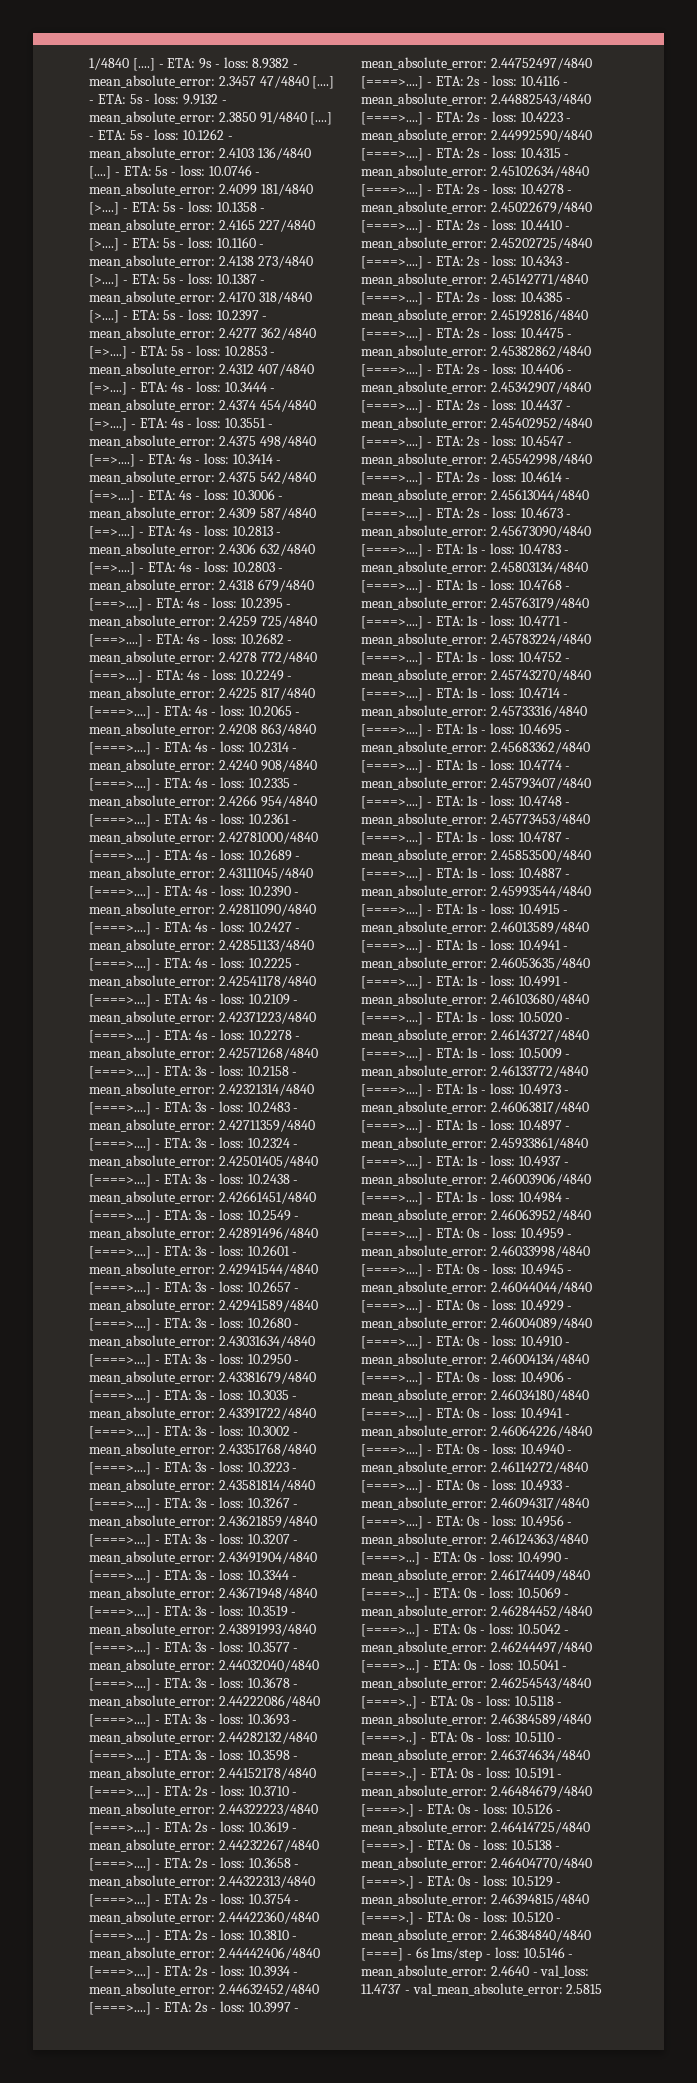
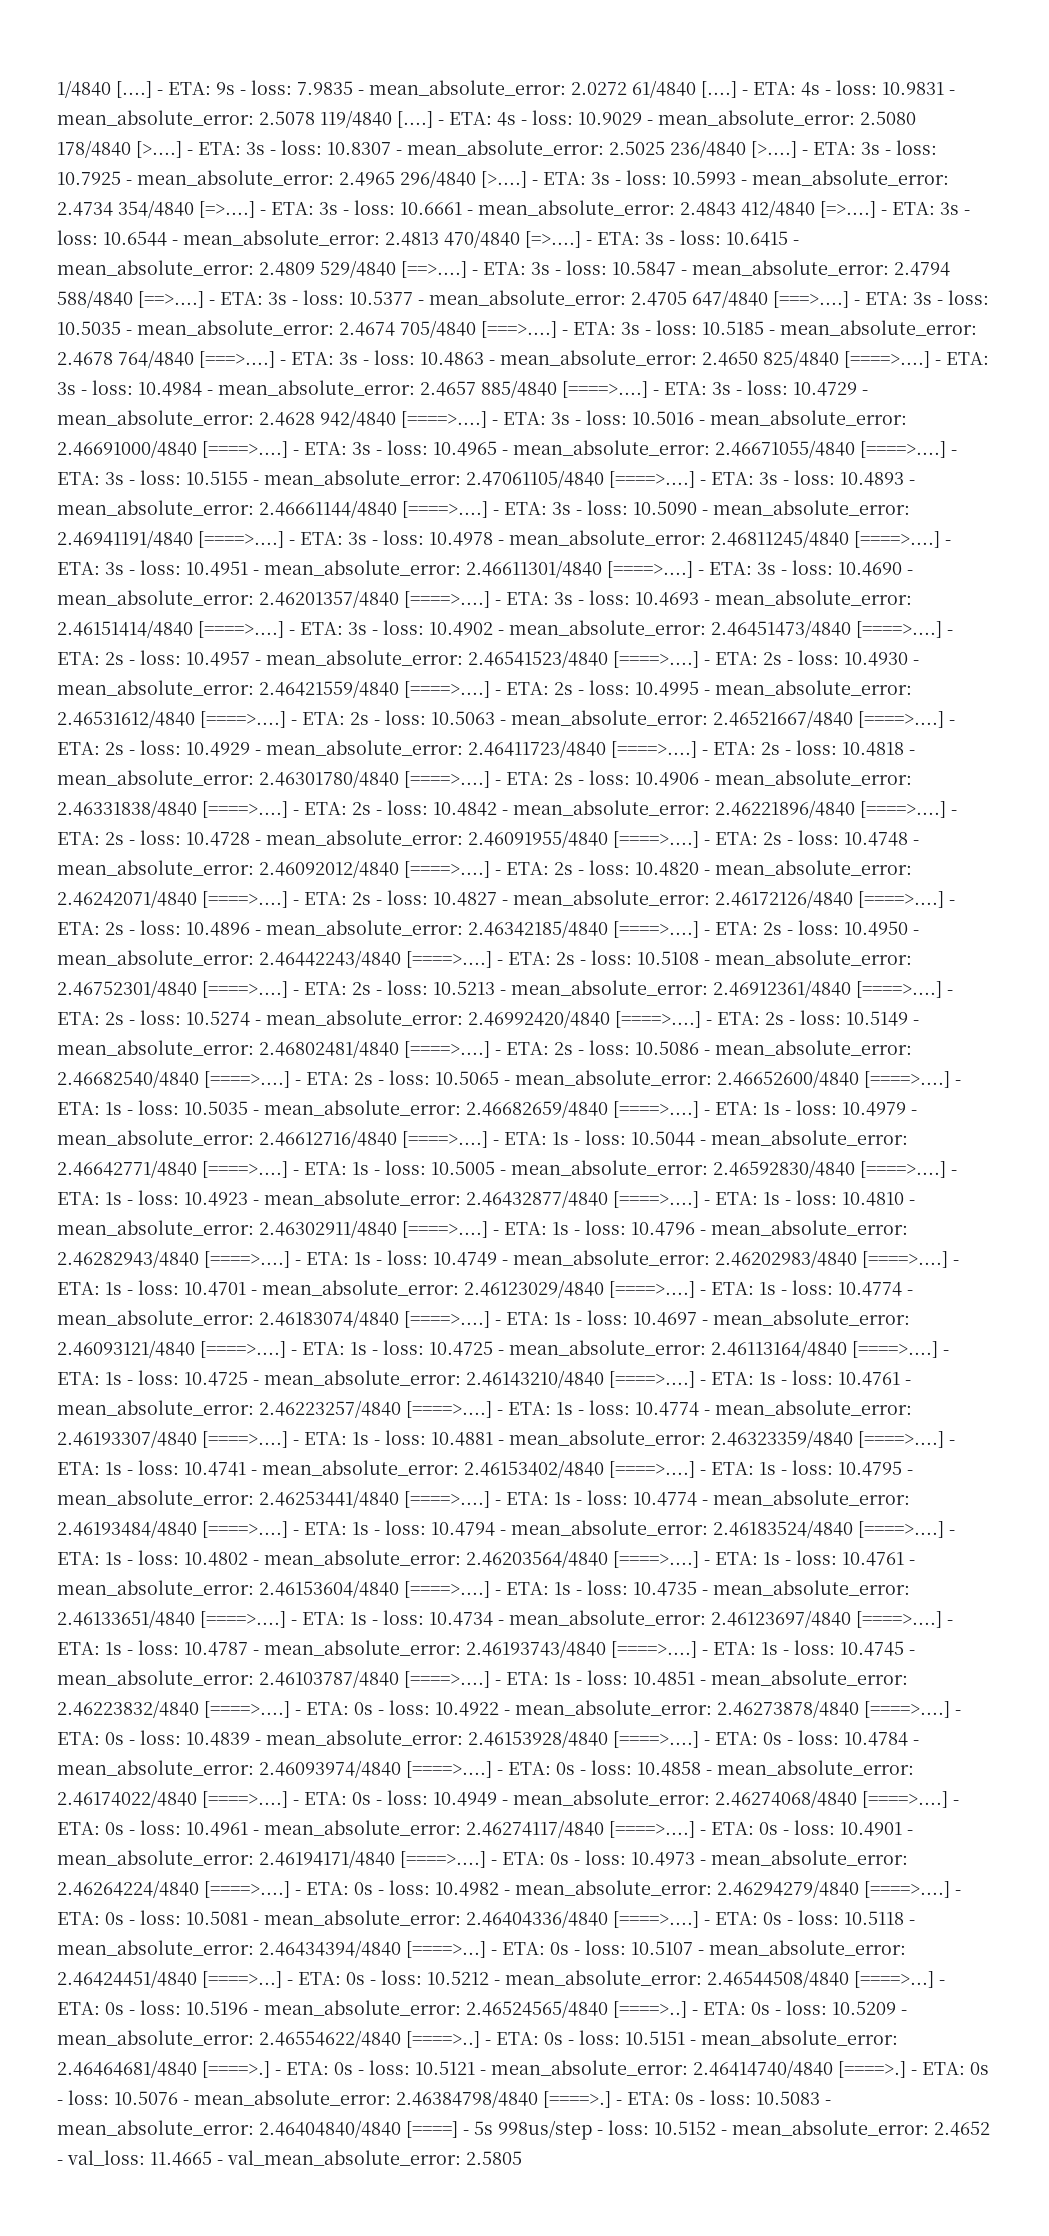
- - ETA: 9s - loss: 8.9382 - mean_absolute_error: 2.3457 47/4840 [....] - ETA: 5s - loss: 9.9132 - mean_absolute_error: 2.3850 91/4840 [....] - ETA: 5s - loss: 10.1262 - mean_absolute_error: 2.4103 136/4840 [....] - ETA: 5s - loss: 10.0746 - mean_absolute_error: 2.4099 181/4840 [>....] - ETA: 5s - loss: 10.1358 - mean_absolute_error: 2.4165 227/4840 [>....] - ETA: 5s - loss: 10.1160 - mean_absolute_error: 2.4138 273/4840 [>....] - ETA: 5s - loss: 10.1387 - mean_absolute_error: 2.4170 318/4840 [>....] - ETA: 5s - loss: 10.2397 - mean_absolute_error: 2.4277 362/4840 [=>....] - ETA: 5s - loss: 10.2853 - mean_absolute_error: 2.4312 407/4840 [=>....] - ETA: 4s - loss: 10.3444 - mean_absolute_error: 2.4374 454/4840 [=>....] - ETA: 4s - loss: 10.3551 - mean_absolute_error: 2.4375 498/4840 [==>....] - ETA: 4s - loss: 10.3414 - mean_absolute_error: 2.4375 542/4840 [==>....] - ETA: 4s - loss: 10.3006 - mean_absolute_error: 2.4309 587/4840 [==>....] - ETA: 4s - loss: 10.2813 - mean_absolute_error: 2.4306 632/4840 [==>....] - ETA: 4s - loss: 10.2803 - mean_absolute_error: 2.4318 679/4840 [===>....] - ETA: 4s - loss: 10.2395 - mean_absolute_error: 2.4259 725/4840 [===>....] - ETA: 4s - loss: 10.2682 - mean_absolute_error: 2.4278 772/4840 [===>....] - ETA: 4s - loss: 10.2249 - mean_absolute_error: 2.4225 817/4840 [====>....] - ETA: 4s - loss: 10.2065 - mean_absolute_error: 2.4208 863/4840 [====>....] - ETA: 4s - loss: 10.2314 - mean_absolute_error: 2.4240 908/4840 [====>....] - ETA: 4s - loss: 10.2335 - mean_absolute_error: 2.4266 954/4840 [====>....] - ETA: 4s - loss: 10.2361 - mean_absolute_error: 2.42781000/4840 [====>....] - ETA: 4s - loss: 10.2689 - mean_absolute_error: 2.43111045/4840 [====>....] - ETA: 4s - loss: 10.2390 - mean_absolute_error: 2.42811090/4840 [====>....] - ETA: 4s - loss: 10.2427 - mean_absolute_error: 2.42851133/4840 [====>....] - ETA: 4s - loss: 10.2225 - mean_absolute_error: 2.42541178/4840 [====>....] - ETA: 4s - loss: 10.2109 - mean_absolute_error: 2.42371223/4840 [====>....] - ETA: 4s - loss: 10.2278 - mean_absolute_error: 2.42571268/4840 [====>....] - ETA: 3s - loss: 10.2158 - mean_absolute_error: 2.42321314/4840 [====>....] - ETA: 3s - loss: 10.2483 - mean_absolute_error: 2.42711359/4840 [====>....] - ETA: 3s - loss: 10.2324 - mean_absolute_error: 2.42501405/4840 [====>....] - ETA: 3s - loss: 10.2438 - mean_absolute_error: 2.42661451/4840 [====>....] - ETA: 3s - loss: 10.2549 - mean_absolute_error: 2.42891496/4840 [====>....] - ETA: 3s - loss: 10.2601 - mean_absolute_error: 2.42941544/4840 [====>....] - ETA: 3s - loss: 10.2657 - mean_absolute_error: 2.42941589/4840 [====>....] - ETA: 3s - loss: 10.2680 - mean_absolute_error: 2.43031634/4840 [====>....] - ETA: 3s - loss: 10.2950 - mean_absolute_error: 2.43381679/4840 [====>....] - ETA: 3s - loss: 10.3035 - mean_absolute_error: 2.43391722/4840 [====>....] - ETA: 3s - loss: 10.3002 - mean_absolute_error: 2.43351768/4840 [====>....] - ETA: 3s - loss: 10.3223 - mean_absolute_error: 2.43581814/4840 [====>....] - ETA: 3s - loss: 10.3267 - mean_absolute_error: 2.43621859/4840 [====>....] - ETA: 3s - loss: 10.3207 - mean_absolute_error: 2.43491904/4840 [====>....] - ETA: 3s - loss: 10.3344 - mean_absolute_error: 2.43671948/4840 [====>....] - ETA: 3s - loss: 10.3519 - mean_absolute_error: 2.43891993/4840 [====>....] - ETA: 3s - loss: 10.3577 - mean_absolute_error: 2.44032040/4840 [====>....] - ETA: 3s - loss: 10.3678 - mean_absolute_error: 2.44222086/4840 [====>....] - ETA: 3s - loss: 10.3693 - mean_absolute_error: 2.44282132/4840 [====>....] - ETA: 3s - loss: 10.3598 - mean_absolute_error: 2.44152178/4840 [====>....] - ETA: 2s - loss: 10.3710 - mean_absolute_error: 2.44322223/4840 [====>....] - ETA: 2s - loss: 10.3619 - mean_absolute_error: 2.44232267/4840 [====>....] - ETA: 2s - loss: 10.3658 - mean_absolute_error: 2.44322313/4840 [====>....] - ETA: 2s - loss: 10.3754 - mean_absolute_error: 2.44422360/4840 [====>....] - ETA: 2s - loss: 10.3810 - mean_absolute_error: 2.44442406/4840 [====>....] - ETA: 2s - loss: 10.3934 - mean_absolute_error: 2.44632452/4840 [====>....] - ETA: 2s - loss: 10.3997 - mean_absolute_error: 2.44752497/4840 [====>....] - ETA: 2s - loss: 10.4116 - mean_absolute_error: 2.44882543/4840 [====>....] - ETA: 2s - loss: 10.4223 - mean_absolute_error: 2.44992590/4840 [====>....] - ETA: 2s - loss: 10.4315 - mean_absolute_error: 2.45102634/4840 [====>....] - ETA: 2s - loss: 10.4278 - mean_absolute_error: 2.45022679/4840 [====>....] - ETA: 2s - loss: 10.4410 - mean_absolute_error: 2.45202725/4840 [====>....] - ETA: 2s - loss: 10.4343 - mean_absolute_error: 2.45142771/4840 [====>....] - ETA: 2s - loss: 10.4385 - mean_absolute_error: 2.45192816/4840 [====>....] - ETA: 2s - loss: 10.4475 - mean_absolute_error: 2.45382862/4840 [====>....] - ETA: 2s - loss: 10.4406 - mean_absolute_error: 2.45342907/4840 [====>....] - ETA: 2s - loss: 10.4437 - mean_absolute_error: 2.45402952/4840 [====>....] - ETA: 2s - loss: 10.4547 - mean_absolute_error: 2.45542998/4840 [====>....] - ETA: 2s - loss: 10.4614 - mean_absolute_error: 2.45613044/4840 [====>....] - ETA: 2s - loss: 10.4673 - mean_absolute_error: 2.45673090/4840 [====>....] - ETA: 1s - loss: 10.4783 - mean_absolute_error: 2.45803134/4840 [====>....] - ETA: 1s - loss: 10.4768 - mean_absolute_error: 2.45763179/4840 [====>....] - ETA: 1s - loss: 10.4771 - mean_absolute_error: 2.45783224/4840 [====>....] - ETA: 1s - loss: 10.4752 - mean_absolute_error: 2.45743270/4840 [====>....] - ETA: 1s - loss: 10.4714 - mean_absolute_error: 2.45733316/4840 [====>....] - ETA: 1s - loss: 10.4695 - mean_absolute_error: 2.45683362/4840 [====>....] - ETA: 1s - loss: 10.4774 - mean_absolute_error: 2.45793407/4840 [====>....] - ETA: 1s - loss: 10.4748 - mean_absolute_error: 2.45773453/4840 [====>....]
+ - ETA: 9s - loss: 7.9835 - mean_absolute_error: 2.0272 61/4840 [....] - ETA: 4s - loss: 10.9831 - mean_absolute_error: 2.5078 119/4840 [....] - ETA: 4s - loss: 10.9029 - mean_absolute_error: 2.5080 178/4840 [>....] - ETA: 3s - loss: 10.8307 - mean_absolute_error: 2.5025 236/4840 [>....] - ETA: 3s - loss: 10.7925 - mean_absolute_error: 2.4965 296/4840 [>....] - ETA: 3s - loss: 10.5993 - mean_absolute_error: 2.4734 354/4840 [=>....] - ETA: 3s - loss: 10.6661 - mean_absolute_error: 2.4843 412/4840 [=>....] - ETA: 3s - loss: 10.6544 - mean_absolute_error: 2.4813 470/4840 [=>....] - ETA: 3s - loss: 10.6415 - mean_absolute_error: 2.4809 529/4840 [==>....] - ETA: 3s - loss: 10.5847 - mean_absolute_error: 2.4794 588/4840 [==>....] - ETA: 3s - loss: 10.5377 - mean_absolute_error: 2.4705 647/4840 [===>....] - ETA: 3s - loss: 10.5035 - mean_absolute_error: 2.4674 705/4840 [===>....] - ETA: 3s - loss: 10.5185 - mean_absolute_error: 2.4678 764/4840 [===>....] - ETA: 3s - loss: 10.4863 - mean_absolute_error: 2.4650 825/4840 [====>....] - ETA: 3s - loss: 10.4984 - mean_absolute_error: 2.4657 885/4840 [====>....] - ETA: 3s - loss: 10.4729 - mean_absolute_error: 2.4628 942/4840 [====>....] - ETA: 3s - loss: 10.5016 - mean_absolute_error: 2.46691000/4840 [====>....] - ETA: 3s - loss: 10.4965 - mean_absolute_error: 2.46671055/4840 [====>....] - ETA: 3s - loss: 10.5155 - mean_absolute_error: 2.47061105/4840 [====>....] - ETA: 3s - loss: 10.4893 - mean_absolute_error: 2.46661144/4840 [====>....] - ETA: 3s - loss: 10.5090 - mean_absolute_error: 2.46941191/4840 [====>....] - ETA: 3s - loss: 10.4978 - mean_absolute_error: 2.46811245/4840 [====>....] - ETA: 3s - loss: 10.4951 - mean_absolute_error: 2.46611301/4840 [====>....] - ETA: 3s - loss: 10.4690 - mean_absolute_error: 2.46201357/4840 [====>....] - ETA: 3s - loss: 10.4693 - mean_absolute_error: 2.46151414/4840 [====>....] - ETA: 3s - loss: 10.4902 - mean_absolute_error: 2.46451473/4840 [====>....] - ETA: 2s - loss: 10.4957 - mean_absolute_error: 2.46541523/4840 [====>....] - ETA: 2s - loss: 10.4930 - mean_absolute_error: 2.46421559/4840 [====>....] - ETA: 2s - loss: 10.4995 - mean_absolute_error: 2.46531612/4840 [====>....] - ETA: 2s - loss: 10.5063 - mean_absolute_error: 2.46521667/4840 [====>....] - ETA: 2s - loss: 10.4929 - mean_absolute_error: 2.46411723/4840 [====>....] - ETA: 2s - loss: 10.4818 - mean_absolute_error: 2.46301780/4840 [====>....] - ETA: 2s - loss: 10.4906 - mean_absolute_error: 2.46331838/4840 [====>....] - ETA: 2s - loss: 10.4842 - mean_absolute_error: 2.46221896/4840 [====>....] - ETA: 2s - loss: 10.4728 - mean_absolute_error: 2.46091955/4840 [====>....] - ETA: 2s - loss: 10.4748 - mean_absolute_error: 2.46092012/4840 [====>....] - ETA: 2s - loss: 10.4820 - mean_absolute_error: 2.46242071/4840 [====>....] - ETA: 2s - loss: 10.4827 - mean_absolute_error: 2.46172126/4840 [====>....] - ETA: 2s - loss: 10.4896 - mean_absolute_error: 2.46342185/4840 [====>....] - ETA: 2s - loss: 10.4950 - mean_absolute_error: 2.46442243/4840 [====>....] - ETA: 2s - loss: 10.5108 - mean_absolute_error: 2.46752301/4840 [====>....] - ETA: 2s - loss: 10.5213 - mean_absolute_error: 2.46912361/4840 [====>....] - ETA: 2s - loss: 10.5274 - mean_absolute_error: 2.46992420/4840 [====>....] - ETA: 2s - loss: 10.5149 - mean_absolute_error: 2.46802481/4840 [====>....] - ETA: 2s - loss: 10.5086 - mean_absolute_error: 2.46682540/4840 [====>....] - ETA: 2s - loss: 10.5065 - mean_absolute_error: 2.46652600/4840 [====>....] - ETA: 1s - loss: 10.5035 - mean_absolute_error: 2.46682659/4840 [====>....] - ETA: 1s - loss: 10.4979 - mean_absolute_error: 2.46612716/4840 [====>....] - ETA: 1s - loss: 10.5044 - mean_absolute_error: 2.46642771/4840 [====>....] - ETA: 1s - loss: 10.5005 - mean_absolute_error: 2.46592830/4840 [====>....] - ETA: 1s - loss: 10.4923 - mean_absolute_error: 2.46432877/4840 [====>....] - ETA: 1s - loss: 10.4810 - mean_absolute_error: 2.46302911/4840 [====>....] - ETA: 1s - loss: 10.4796 - mean_absolute_error: 2.46282943/4840 [====>....] - ETA: 1s - loss: 10.4749 - mean_absolute_error: 2.46202983/4840 [====>....] - ETA: 1s - loss: 10.4701 - mean_absolute_error: 2.46123029/4840 [====>....] - ETA: 1s - loss: 10.4774 - mean_absolute_error: 2.46183074/4840 [====>....] - ETA: 1s - loss: 10.4697 - mean_absolute_error: 2.46093121/4840 [====>....] - ETA: 1s - loss: 10.4725 - mean_absolute_error: 2.46113164/4840 [====>....] - ETA: 1s - loss: 10.4725 - mean_absolute_error: 2.46143210/4840 [====>....] - ETA: 1s - loss: 10.4761 - mean_absolute_error: 2.46223257/4840 [====>....] - ETA: 1s - loss: 10.4774 - mean_absolute_error: 2.46193307/4840 [====>....] - ETA: 1s - loss: 10.4881 - mean_absolute_error: 2.46323359/4840 [====>....] - ETA: 1s - loss: 10.4741 - mean_absolute_error: 2.46153402/4840 [====>....] - ETA: 1s - loss: 10.4795 - mean_absolute_error: 2.46253441/4840 [====>....] - ETA: 1s - loss: 10.4774 - mean_absolute_error: 2.46193484/4840 [====>....] - ETA: 1s - loss: 10.4794 - mean_absolute_error: 2.46183524/4840 [====>....] - ETA: 1s - loss: 10.4802 - mean_absolute_error: 2.46203564/4840 [====>....] - ETA: 1s - loss: 10.4761 - mean_absolute_error: 2.46153604/4840 [====>....] - ETA: 1s - loss: 10.4735 - mean_absolute_error: 2.46133651/4840 [====>....] - ETA: 1s - loss: 10.4734 - mean_absolute_error: 2.46123697/4840 [====>....]
- - ETA: 1s - loss: 10.4787 - mean_absolute_error: 2.45853500/4840 [====>....] - ETA: 1s - loss: 10.4887 - mean_absolute_error: 2.45993544/4840 [====>....] - ETA: 1s - loss: 10.4915 - mean_absolute_error: 2.46013589/4840 [====>....] - ETA: 1s - loss: 10.4941 - mean_absolute_error: 2.46053635/4840 [====>....] - ETA: 1s - loss: 10.4991 - mean_absolute_error: 2.46103680/4840 [====>....] - ETA: 1s - loss: 10.5020 - mean_absolute_error: 2.46143727/4840 [====>....] - ETA: 1s - loss: 10.5009 - mean_absolute_error: 2.46133772/4840 [====>....] - ETA: 1s - loss: 10.4973 - mean_absolute_error: 2.46063817/4840 [====>....] - ETA: 1s - loss: 10.4897 - mean_absolute_error: 2.45933861/4840 [====>....] - ETA: 1s - loss: 10.4937 - mean_absolute_error: 2.46003906/4840 [====>....] - ETA: 1s - loss: 10.4984 - mean_absolute_error: 2.46063952/4840 [====>....] - ETA: 0s - loss: 10.4959 - mean_absolute_error: 2.46033998/4840 [====>....] - ETA: 0s - loss: 10.4945 - mean_absolute_error: 2.46044044/4840 [====>....] - ETA: 0s - loss: 10.4929 - mean_absolute_error: 2.46004089/4840 [====>....] - ETA: 0s - loss: 10.4910 - mean_absolute_error: 2.46004134/4840 [====>....] - ETA: 0s - loss: 10.4906 - mean_absolute_error: 2.46034180/4840 [====>....] - ETA: 0s - loss: 10.4941 - mean_absolute_error: 2.46064226/4840 [====>....] - ETA: 0s - loss: 10.4940 - mean_absolute_error: 2.46114272/4840 [====>....] - ETA: 0s - loss: 10.4933 - mean_absolute_error: 2.46094317/4840 [====>....] - ETA: 0s - loss: 10.4956 - mean_absolute_error: 2.46124363/4840 [====>...] - ETA: 0s - loss: 10.4990 - mean_absolute_error: 2.46174409/4840 [====>...] - ETA: 0s - loss: 10.5069 - mean_absolute_error: 2.46284452/4840 [====>...] - ETA: 0s - loss: 10.5042 - mean_absolute_error: 2.46244497/4840 [====>...] - ETA: 0s - loss: 10.5041 - mean_absolute_error: 2.46254543/4840 [====>..]
+ - ETA: 1s - loss: 10.4787 - mean_absolute_error: 2.46193743/4840 [====>....] - ETA: 1s - loss: 10.4745 - mean_absolute_error: 2.46103787/4840 [====>....] - ETA: 1s - loss: 10.4851 - mean_absolute_error: 2.46223832/4840 [====>....] - ETA: 0s - loss: 10.4922 - mean_absolute_error: 2.46273878/4840 [====>....] - ETA: 0s - loss: 10.4839 - mean_absolute_error: 2.46153928/4840 [====>....] - ETA: 0s - loss: 10.4784 - mean_absolute_error: 2.46093974/4840 [====>....] - ETA: 0s - loss: 10.4858 - mean_absolute_error: 2.46174022/4840 [====>....] - ETA: 0s - loss: 10.4949 - mean_absolute_error: 2.46274068/4840 [====>....] - ETA: 0s - loss: 10.4961 - mean_absolute_error: 2.46274117/4840 [====>....] - ETA: 0s - loss: 10.4901 - mean_absolute_error: 2.46194171/4840 [====>....] - ETA: 0s - loss: 10.4973 - mean_absolute_error: 2.46264224/4840 [====>....] - ETA: 0s - loss: 10.4982 - mean_absolute_error: 2.46294279/4840 [====>....] - ETA: 0s - loss: 10.5081 - mean_absolute_error: 2.46404336/4840 [====>....]
- - ETA: 0s - loss: 10.5118 - mean_absolute_error: 2.46384589/4840 [====>..] - ETA: 0s - loss: 10.5110 - mean_absolute_error: 2.46374634/4840 [====>..] - ETA: 0s - loss: 10.5191 - mean_absolute_error: 2.46484679/4840 [====>.] - ETA: 0s - loss: 10.5126 - mean_absolute_error: 2.46414725/4840 [====>.] - ETA: 0s - loss: 10.5138 - mean_absolute_error: 2.46404770/4840 [====>.] - ETA: 0s - loss: 10.5129 - mean_absolute_error: 2.46394815/4840 [====>.] - ETA: 0s - loss: 10.5120 - mean_absolute_error: 2.46384840/4840 [====] - 6s 1ms/step - loss: 10.5146 - mean_absolute_error: 2.4640 - val_loss: 11.4737 - val_mean_absolute_error: 2.5815
+ - ETA: 0s - loss: 10.5118 - mean_absolute_error: 2.46434394/4840 [====>...] - ETA: 0s - loss: 10.5107 - mean_absolute_error: 2.46424451/4840 [====>...] - ETA: 0s - loss: 10.5212 - mean_absolute_error: 2.46544508/4840 [====>...] - ETA: 0s - loss: 10.5196 - mean_absolute_error: 2.46524565/4840 [====>..] - ETA: 0s - loss: 10.5209 - mean_absolute_error: 2.46554622/4840 [====>..] - ETA: 0s - loss: 10.5151 - mean_absolute_error: 2.46464681/4840 [====>.] - ETA: 0s - loss: 10.5121 - mean_absolute_error: 2.46414740/4840 [====>.] - ETA: 0s - loss: 10.5076 - mean_absolute_error: 2.46384798/4840 [====>.] - ETA: 0s - loss: 10.5083 - mean_absolute_error: 2.46404840/4840 [====] - 5s 998us/step - loss: 10.5152 - mean_absolute_error: 2.4652 - val_loss: 11.4665 - val_mean_absolute_error: 2.5805

